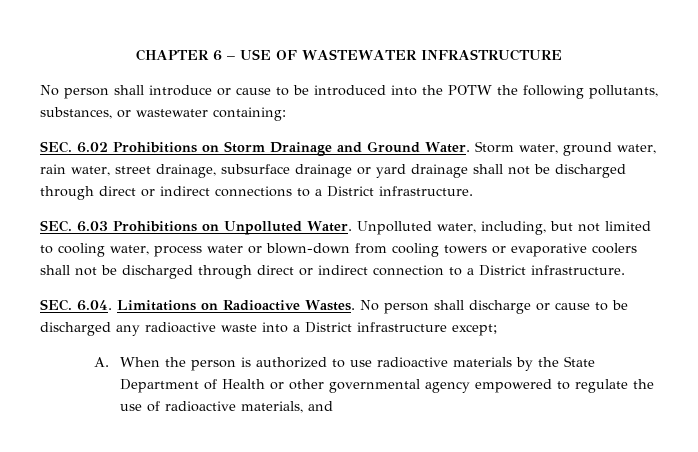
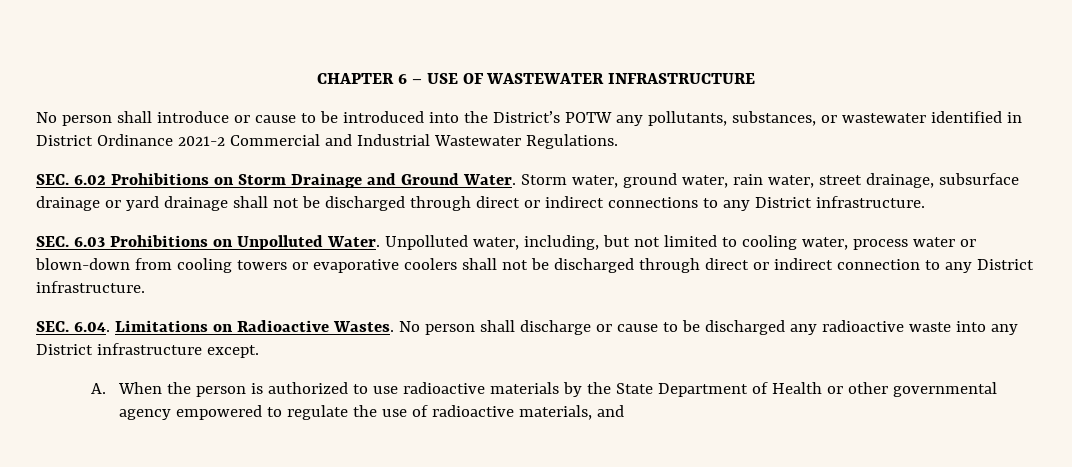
- No person shall introduce or cause to be introduced into the POTW the following pollutants, substances, or wastewater containing:
+ No person shall introduce or cause to be introduced into the District’s POTW any pollutants, substances, or wastewater identified in District Ordinance 2021-2 Commercial and Industrial Wastewater Regulations.
- Storm water, ground water, rain water, street drainage, subsurface drainage or yard drainage shall not be discharged through direct or indirect connections to a District infrastructure.
+ Storm water, ground water, rain water, street drainage, subsurface drainage or yard drainage shall not be discharged through direct or indirect connections to any District infrastructure.
- Unpolluted water, including, but not limited to cooling water, process water or blown-down from cooling towers or evaporative coolers shall not be discharged through direct or indirect connection to a District infrastructure.
+ Unpolluted water, including, but not limited to cooling water, process water or blown-down from cooling towers or evaporative coolers shall not be discharged through direct or indirect connection to any District infrastructure.
- No person shall discharge or cause to be discharged any radioactive waste into a District infrastructure except;
+ No person shall discharge or cause to be discharged any radioactive waste into any District infrastructure except.

